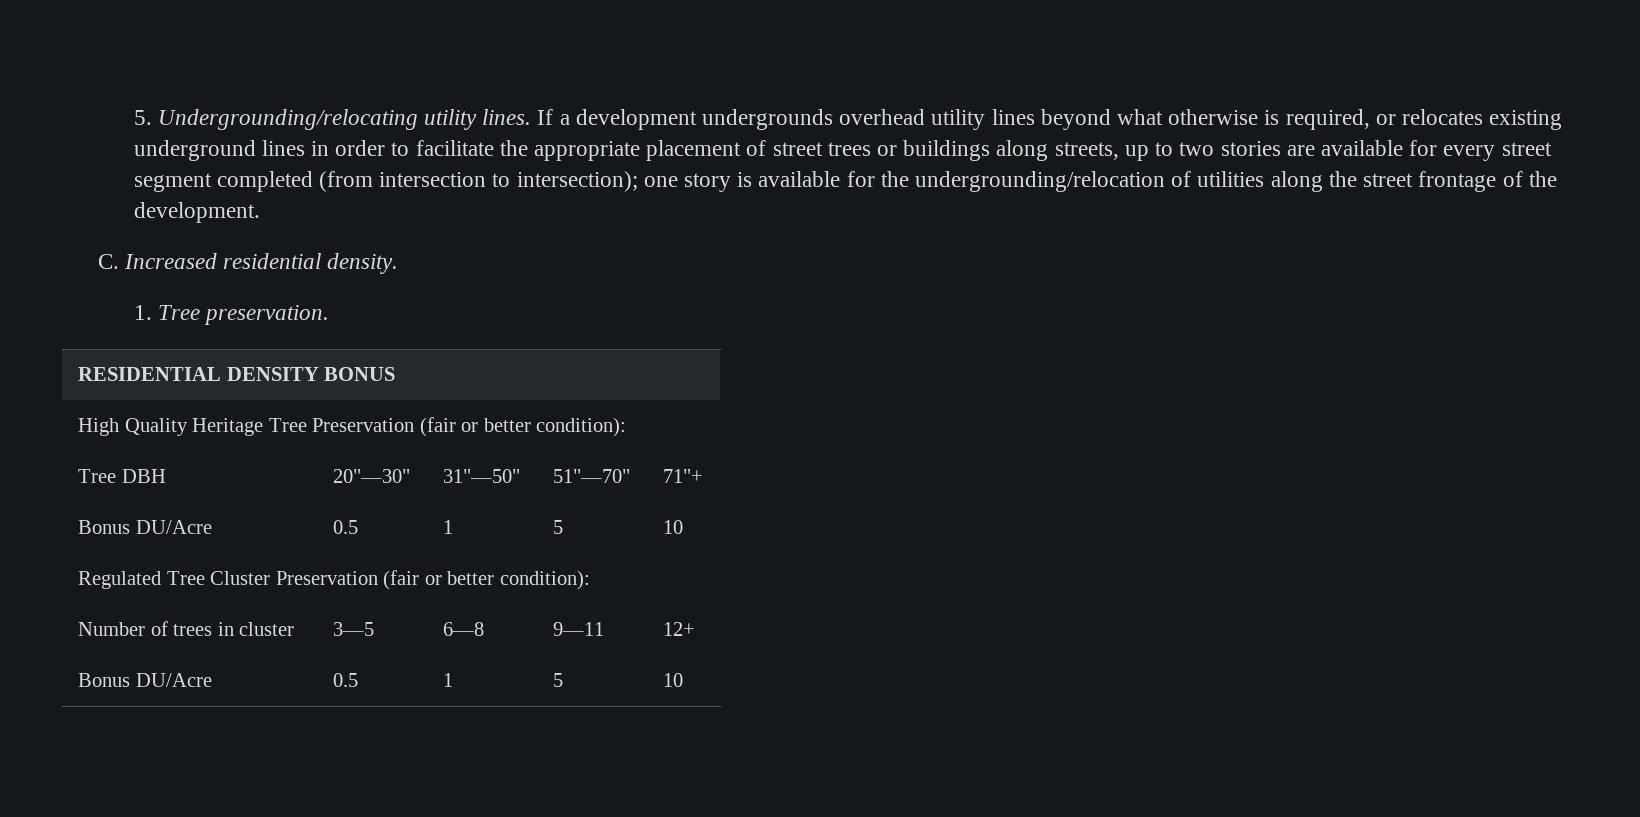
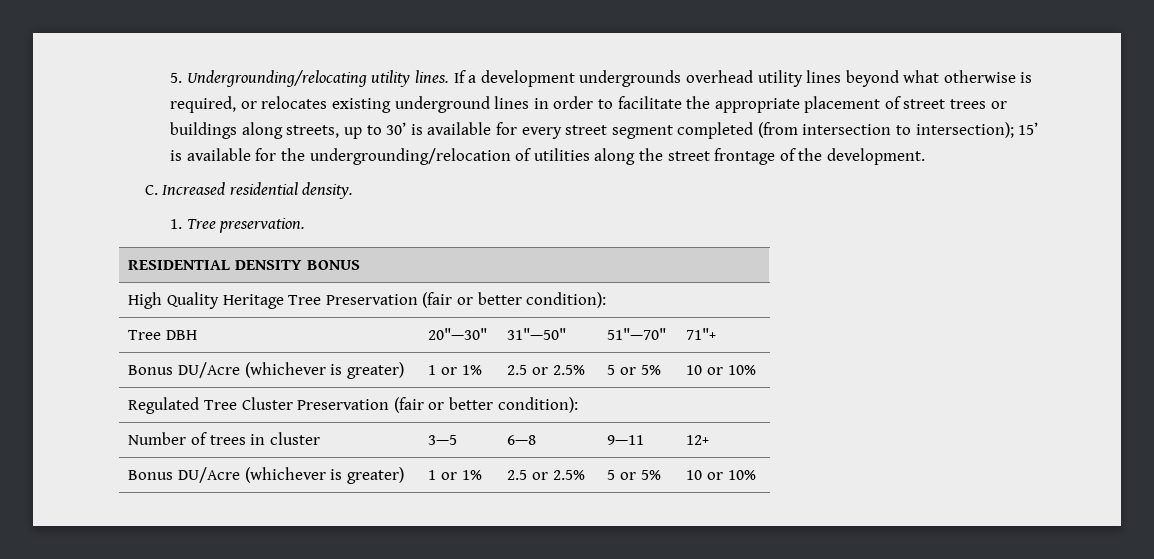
- If a development undergrounds overhead utility lines beyond what otherwise is required, or relocates existing underground lines in order to facilitate the appropriate placement of street trees or buildings along streets, up to two stories are available for every street segment completed (from intersection to intersection); one story is available for the undergrounding/relocation of utilities along the street frontage of the development.
+ If a development undergrounds overhead utility lines beyond what otherwise is required, or relocates existing underground lines in order to facilitate the appropriate placement of street trees or buildings along streets, up to 30’ is available for every street segment completed (from intersection to intersection); 15’ is available for the undergrounding/relocation of utilities along the street frontage of the development.
  Tree DBH | 20"—30" | 31"—50" | 51"—70" | 71"+
- Bonus DU/Acre | 0.5 | 1 | 5 | 10
+ Bonus DU/Acre (whichever is greater) | 1 or 1% | 2.5 or 2.5% | 5 or 5% | 10 or 10%
  Number of trees in cluster | 3—5 | 6—8 | 9—11 | 12+
- Bonus DU/Acre | 0.5 | 1 | 5 | 10
+ Bonus DU/Acre (whichever is greater) | 1 or 1% | 2.5 or 2.5% | 5 or 5% | 10 or 10%

